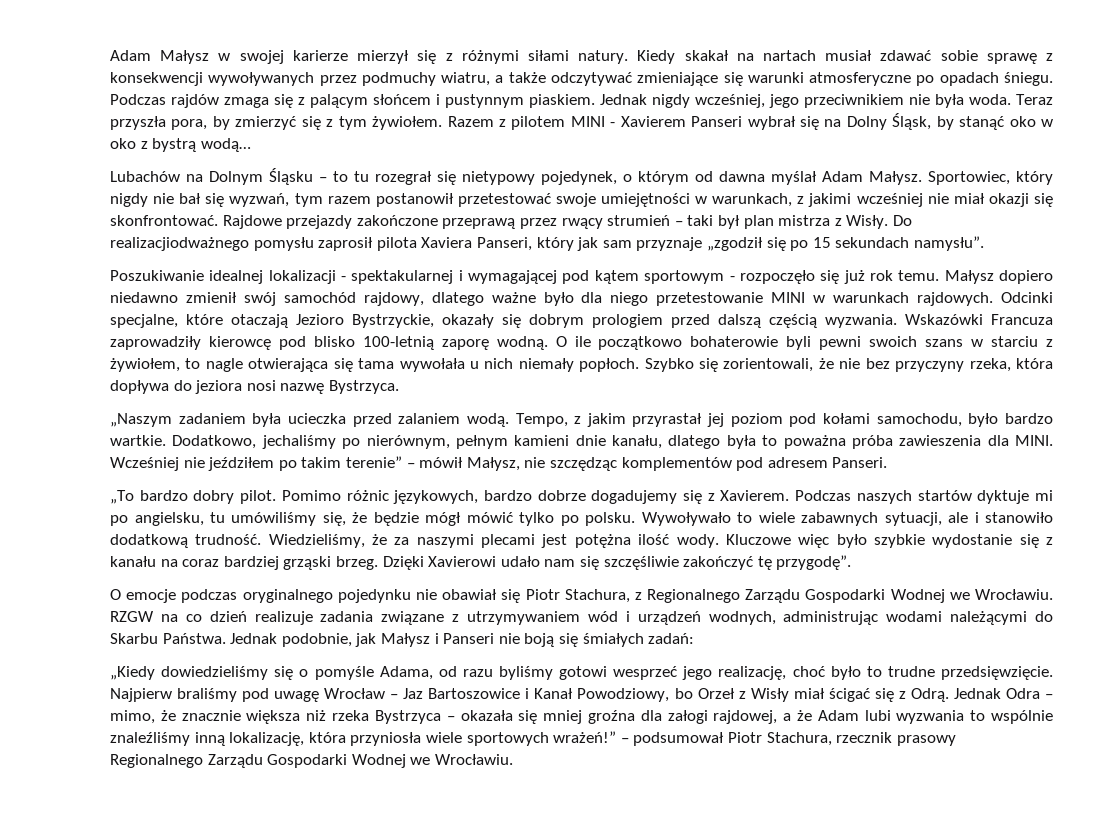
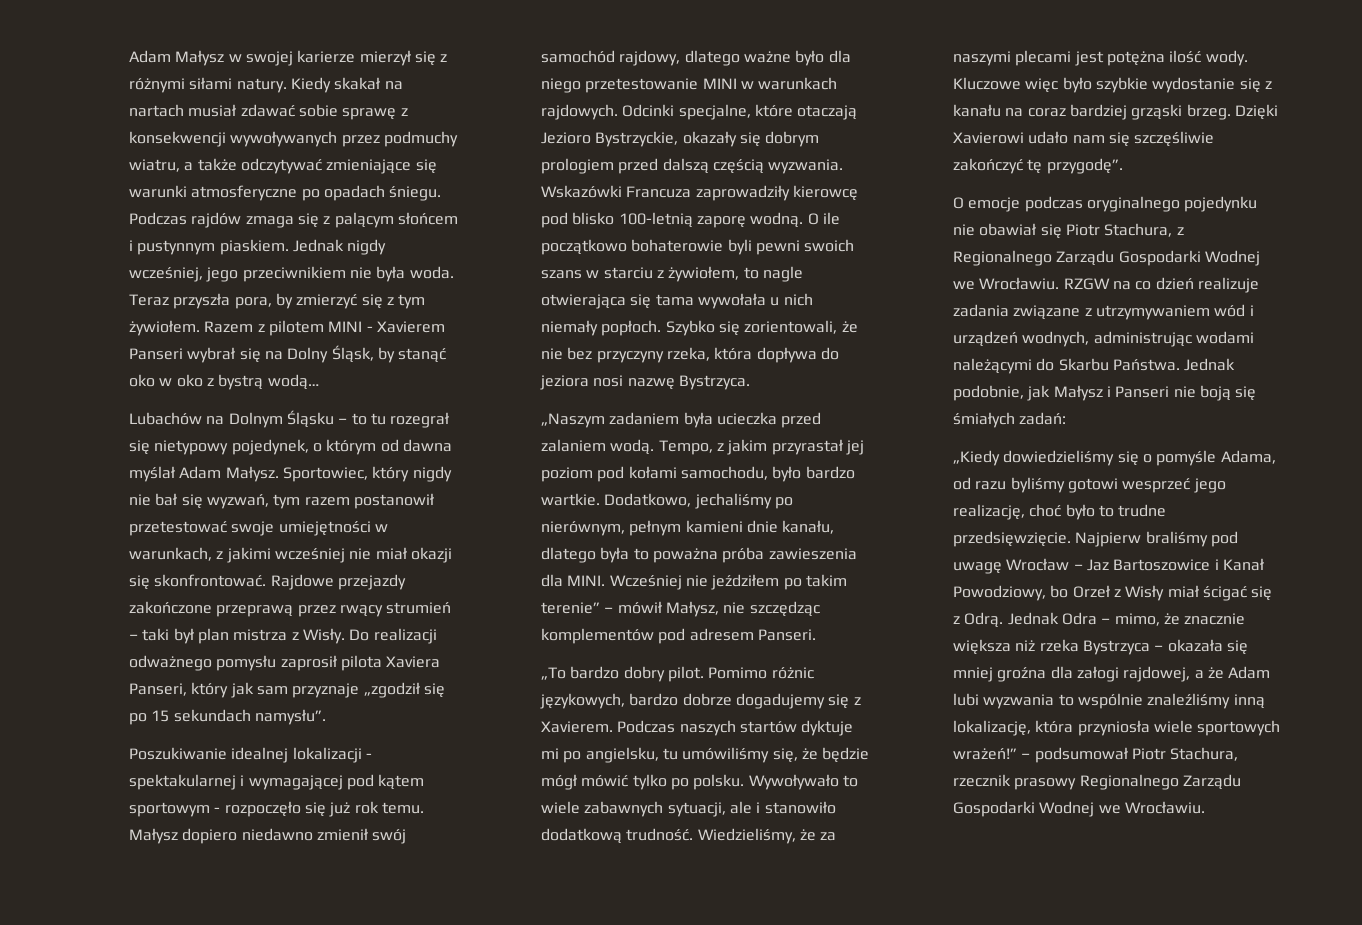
- Do realizacjiodważnego pomysłu zaprosił pilota Xaviera Panseri, który jak sam przyznaje „zgodził się po 15 sekundach namysłu”.
+ Do realizacji odważnego pomysłu zaprosił pilota Xaviera Panseri, który jak sam przyznaje „zgodził się po 15 sekundach namysłu”.

